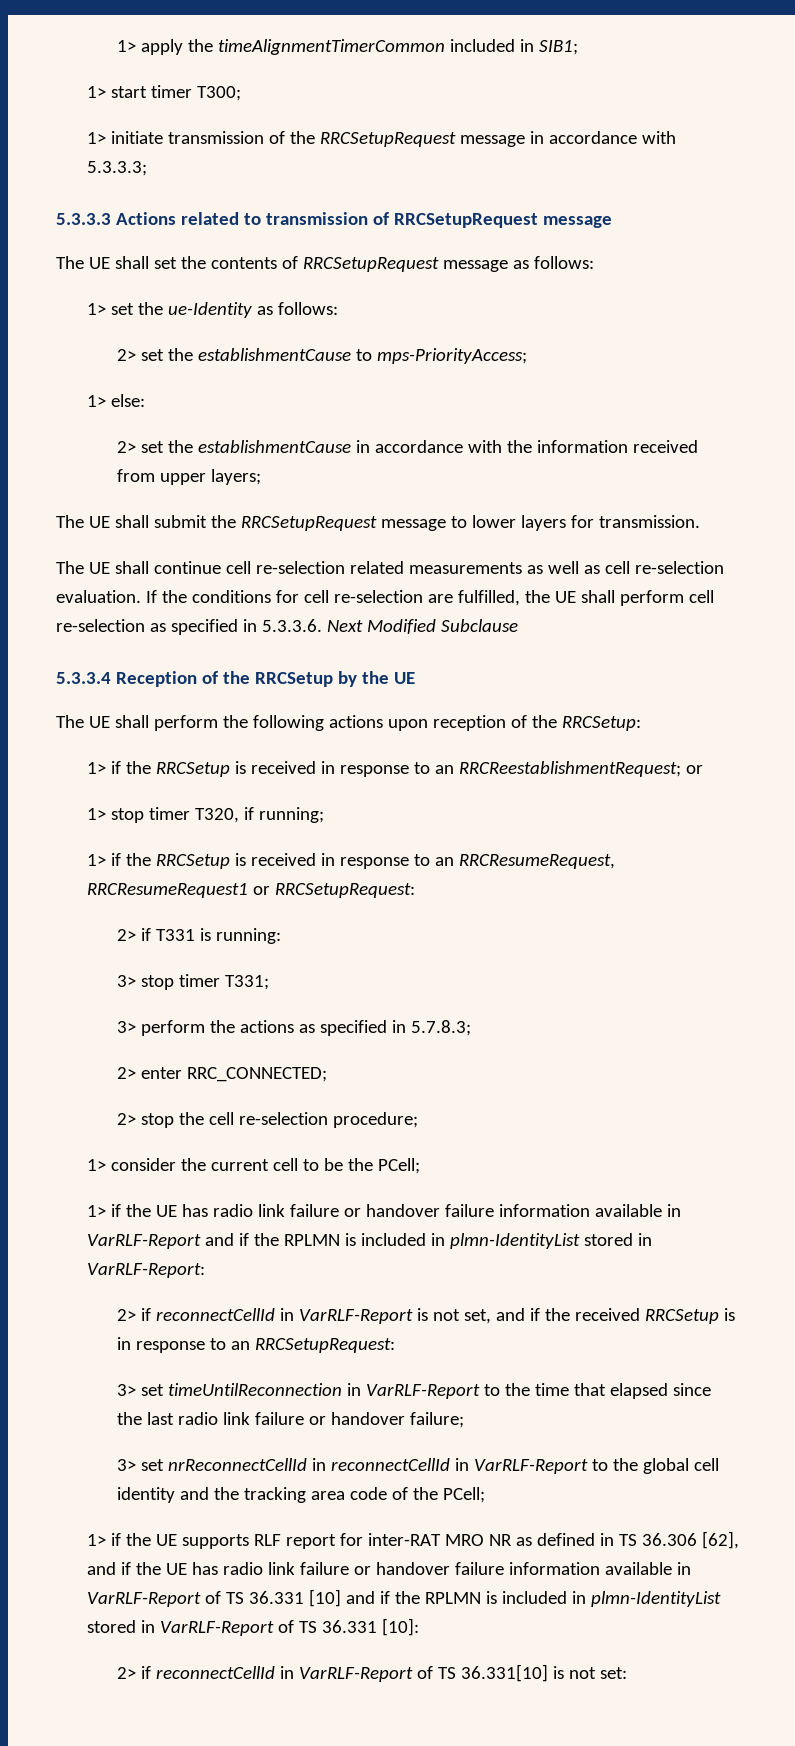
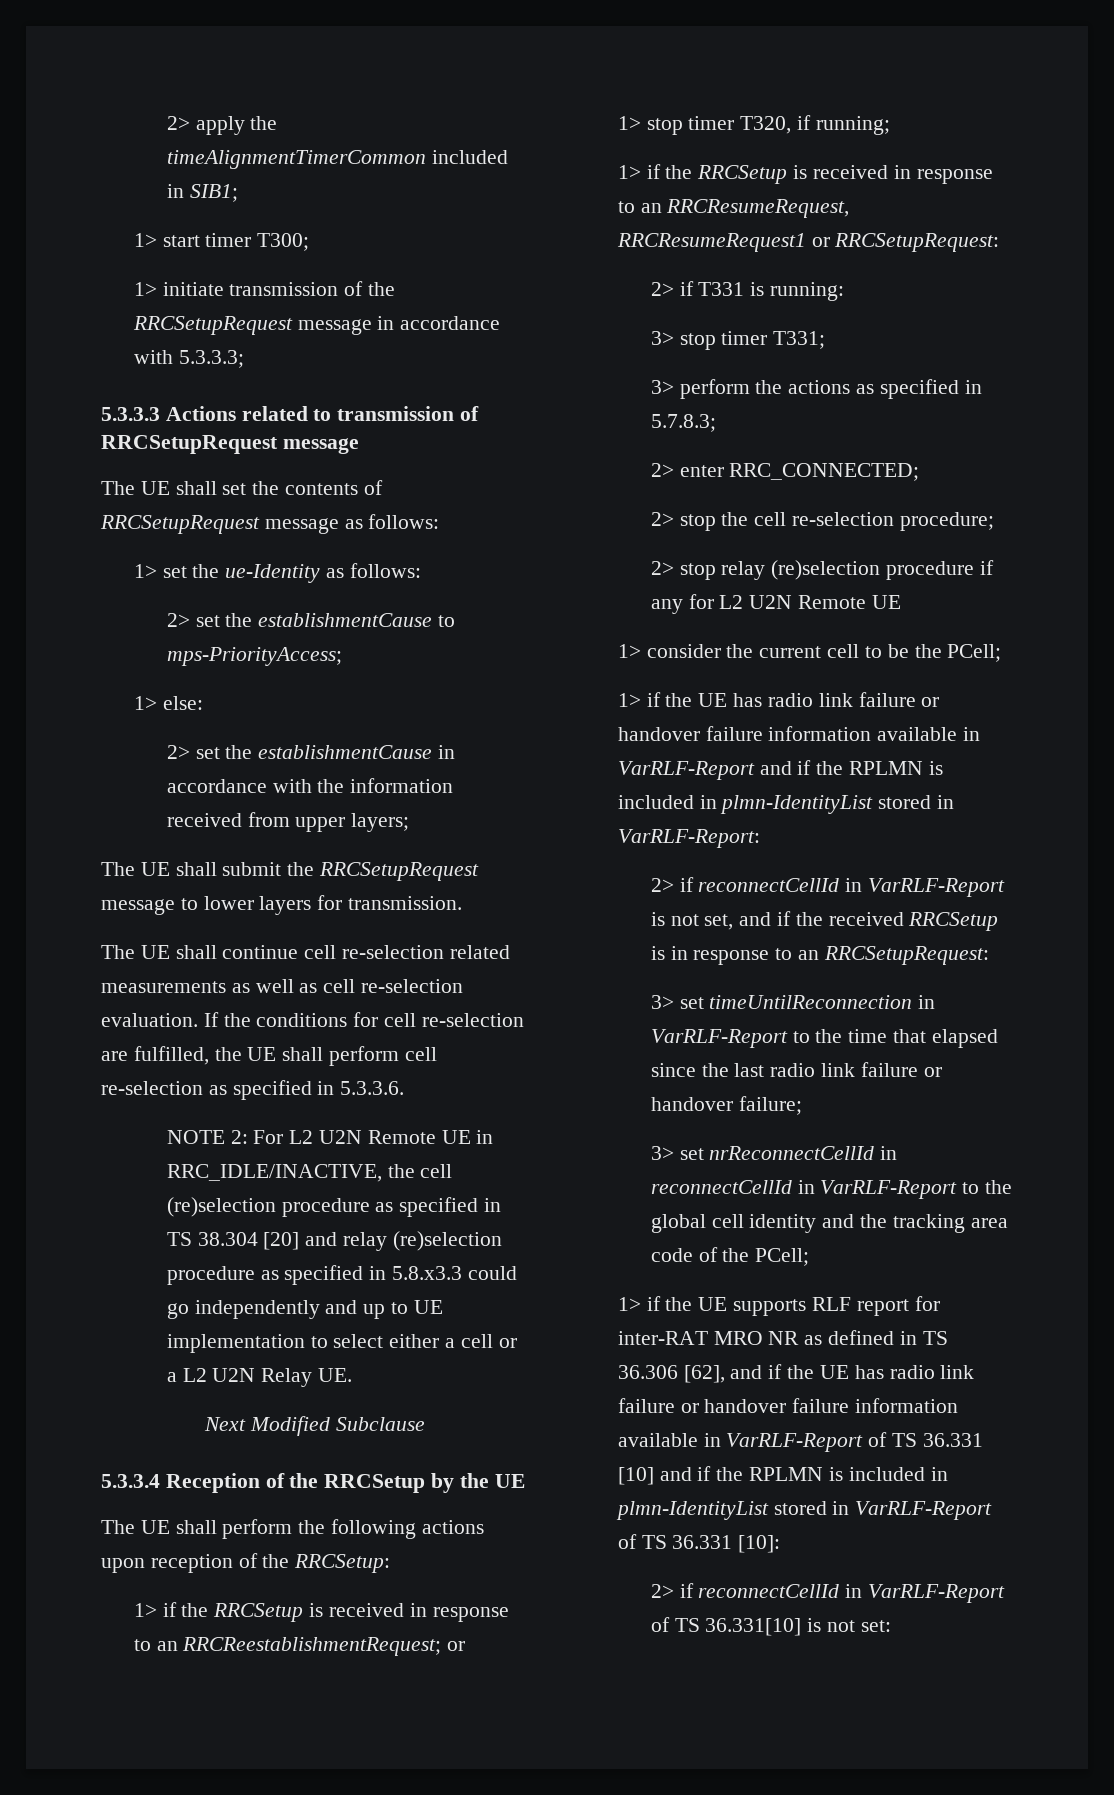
- 1> apply the timeAlignmentTimerCommon included in SIB1;
+ 2> apply the timeAlignmentTimerCommon included in SIB1;
- If the conditions for cell re-selection are fulfilled, the UE shall perform cell re-selection as specified in 5.3.3.6. Next Modified Subclause
+ If the conditions for cell re-selection are fulfilled, the UE shall perform cell re-selection as specified in 5.3.3.6.
+ NOTE 2: For L2 U2N Remote UE in RRC_IDLE/INACTIVE, the cell (re)selection procedure as specified in TS 38.304 [20] and relay (re)selection procedure as specified in 5.8.x3.3 could go independently and up to UE implementation to select either a cell or a L2 U2N Relay UE.
+ Next Modified Subclause
+ 2> stop relay (re)selection procedure if any for L2 U2N Remote UE

